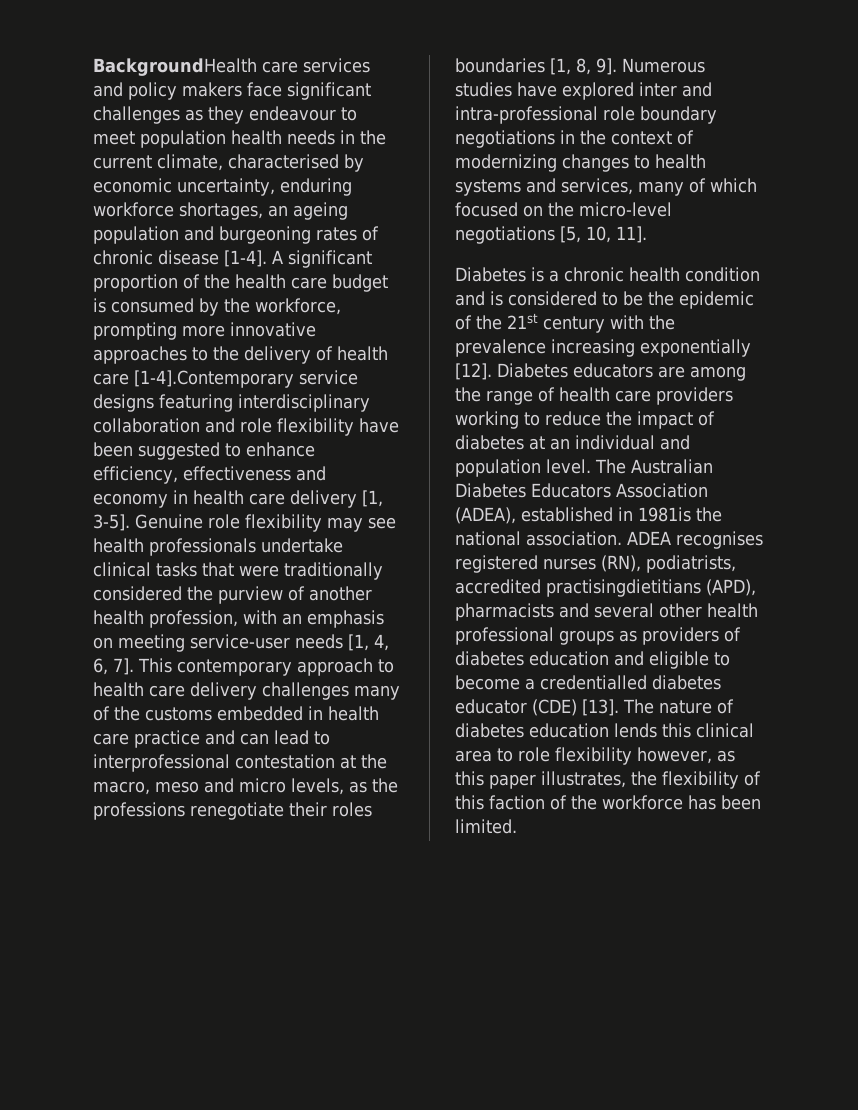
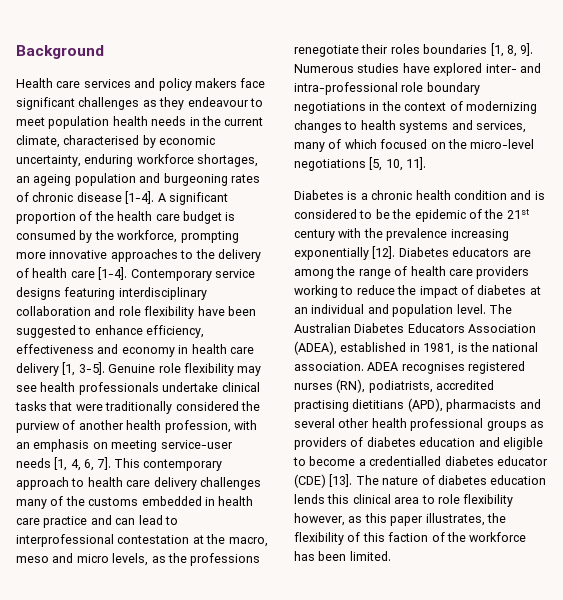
- BackgroundHealth care services and policy makers face significant challenges as they endeavour to meet population health needs in the current climate, characterised by economic uncertainty, enduring workforce shortages, an ageing population and burgeoning rates of chronic disease [1-4].
+ Background
+ Health care services and policy makers face significant challenges as they endeavour to meet population health needs in the current climate, characterised by economic uncertainty, enduring workforce shortages, an ageing population and burgeoning rates of chronic disease [1-4].
- A significant proportion of the health care budget is consumed by the workforce, prompting more innovative approaches to the delivery of health care [1-4].Contemporary service designs featuring interdisciplinary collaboration and role flexibility have been suggested to enhance efficiency, effectiveness and economy in health care delivery [1, 3-5].
+ A significant proportion of the health care budget is consumed by the workforce, prompting more innovative approaches to the delivery of health care [1-4]. Contemporary service designs featuring interdisciplinary collaboration and role flexibility have been suggested to enhance efficiency, effectiveness and economy in health care delivery [1, 3-5].
- Numerous studies have explored inter and intra-professional role boundary negotiations in the context of modernizing changes to health systems and services, many of which focused on the micro-level negotiations [5, 10, 11].
+ Numerous studies have explored inter- and intra-professional role boundary negotiations in the context of modernizing changes to health systems and services, many of which focused on the micro-level negotiations [5, 10, 11].
- The Australian Diabetes Educators Association (ADEA), established in 1981is the national association.
+ The Australian Diabetes Educators Association (ADEA), established in 1981, is the national association.
- ADEA recognises registered nurses (RN), podiatrists, accredited practisingdietitians (APD), pharmacists and several other health professional groups as providers of diabetes education and eligible to become a credentialled diabetes educator (CDE) [13].
+ ADEA recognises registered nurses (RN), podiatrists, accredited practising dietitians (APD), pharmacists and several other health professional groups as providers of diabetes education and eligible to become a credentialled diabetes educator (CDE) [13].

